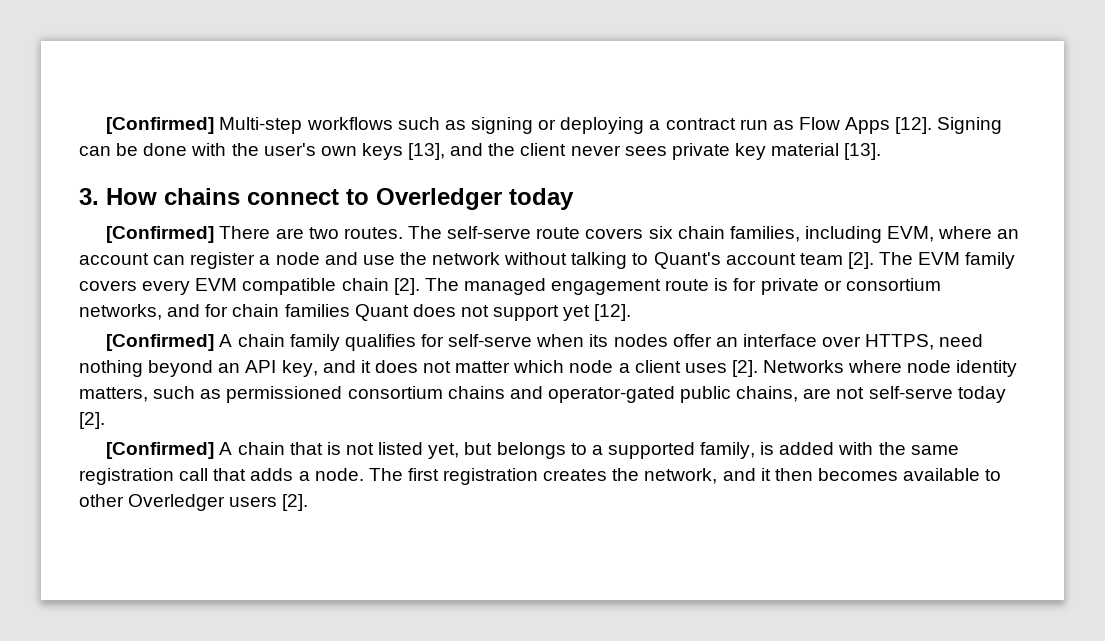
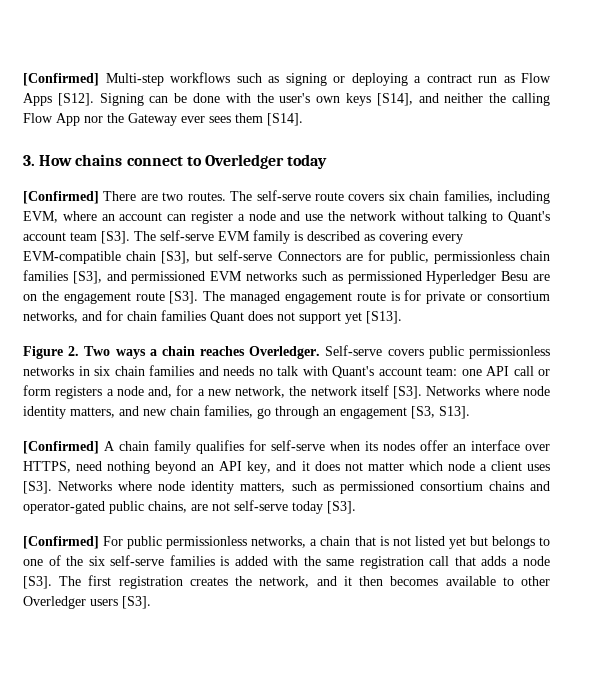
- [Confirmed] Multi-step workflows such as signing or deploying a contract run as Flow Apps [12].
+ [Confirmed] Multi-step workflows such as signing or deploying a contract run as Flow Apps [S12].
- Signing can be done with the user's own keys [13], and the client never sees private key material [13].
+ Signing can be done with the user's own keys [S14], and neither the calling Flow App nor the Gateway ever sees them [S14].
- The self-serve route covers six chain families, including EVM, where an account can register a node and use the network without talking to Quant's account team [2]. The EVM family covers every EVM compatible chain [2]. The managed engagement route is for private or consortium networks, and for chain families Quant does not support yet [12].
+ The self-serve route covers six chain families, including EVM, where an account can register a node and use the network without talking to Quant's account team [S3]. The self-serve EVM family is described as covering every EVM-compatible chain [S3], but self-serve Connectors are for public, permissionless chain families [S3], and permissioned EVM networks such as permissioned Hyperledger Besu are on the engagement route [S3]. The managed engagement route is for private or consortium networks, and for chain families Quant does not support yet [S13].
+ Figure 2. Two ways a chain reaches Overledger. Self-serve covers public permissionless networks in six chain families and needs no talk with Quant's account team: one API call or form registers a node and, for a new network, the network itself [S3]. Networks where node identity matters, and new chain families, go through an engagement [S3, S13].
- [Confirmed] A chain family qualifies for self-serve when its nodes offer an interface over HTTPS, need nothing beyond an API key, and it does not matter which node a client uses [2]. Networks where node identity matters, such as permissioned consortium chains and operator-gated public chains, are not self-serve today [2].
- [Confirmed] A chain that is not listed yet, but belongs to a supported family, is added with the same registration call that adds a node. The first registration creates the network, and it then becomes available to other Overledger users [2].
+ [Confirmed] A chain family qualifies for self-serve when its nodes offer an interface over HTTPS, need nothing beyond an API key, and it does not matter which node a client uses [S3]. Networks where node identity matters, such as permissioned consortium chains and operator-gated public chains, are not self-serve today [S3].
+ [Confirmed] For public permissionless networks, a chain that is not listed yet but belongs to one of the six self-serve families is added with the same registration call that adds a node [S3]. The first registration creates the network, and it then becomes available to other Overledger users [S3].

